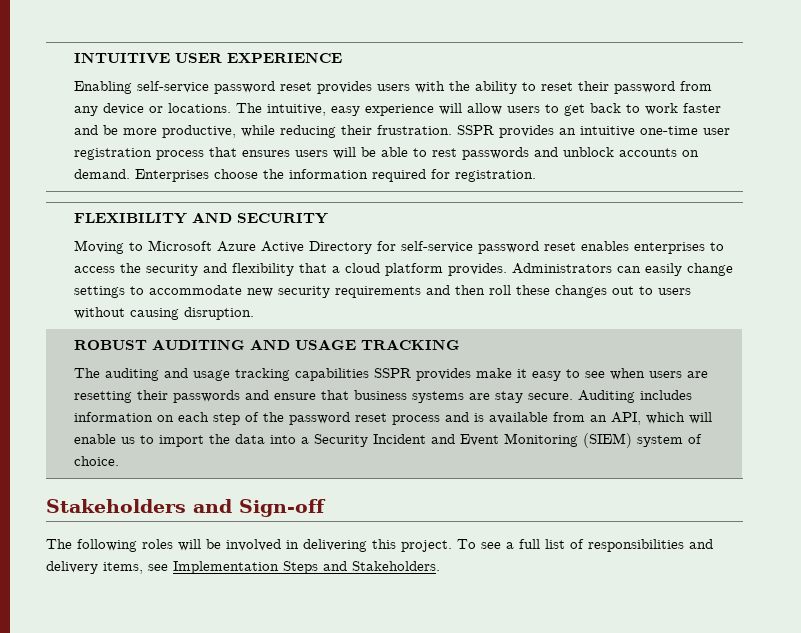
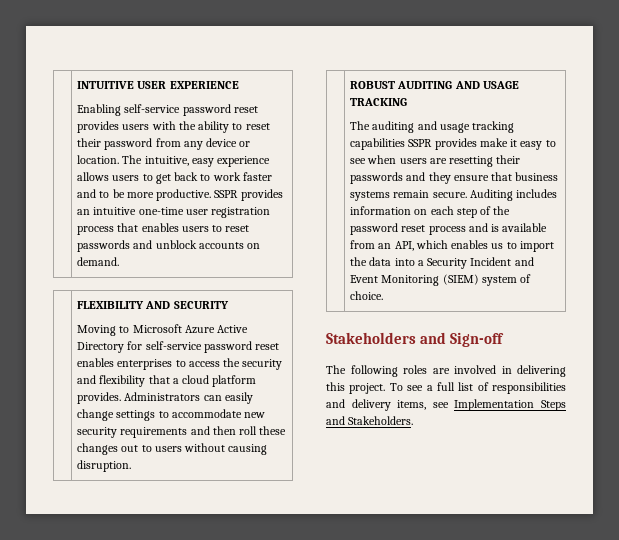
- Enabling self-service password reset provides users with the ability to reset their password from any device or locations.
+ Enabling self-service password reset provides users with the ability to reset their password from any device or location.
- The intuitive, easy experience will allow users to get back to work faster and be more productive, while reducing their frustration.
+ The intuitive, easy experience allows users to get back to work faster and to be more productive.
- SSPR provides an intuitive one-time user registration process that ensures users will be able to rest passwords and unblock accounts on demand. Enterprises choose the information required for registration.
+ SSPR provides an intuitive one-time user registration process that enables users to reset passwords and unblock accounts on demand.
- The auditing and usage tracking capabilities SSPR provides make it easy to see when users are resetting their passwords and ensure that business systems are stay secure.
+ The auditing and usage tracking capabilities SSPR provides make it easy to see when users are resetting their passwords and they ensure that business systems remain secure.
- Auditing includes information on each step of the password reset process and is available from an API, which will enable us to import the data into a Security Incident and Event Monitoring (SIEM) system of choice.
+ Auditing includes information on each step of the password reset process and is available from an API, which enables us to import the data into a Security Incident and Event Monitoring (SIEM) system of choice.
- The following roles will be involved in delivering this project.
+ The following roles are involved in delivering this project.

